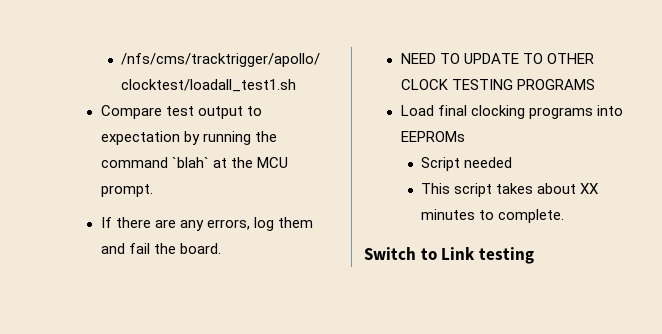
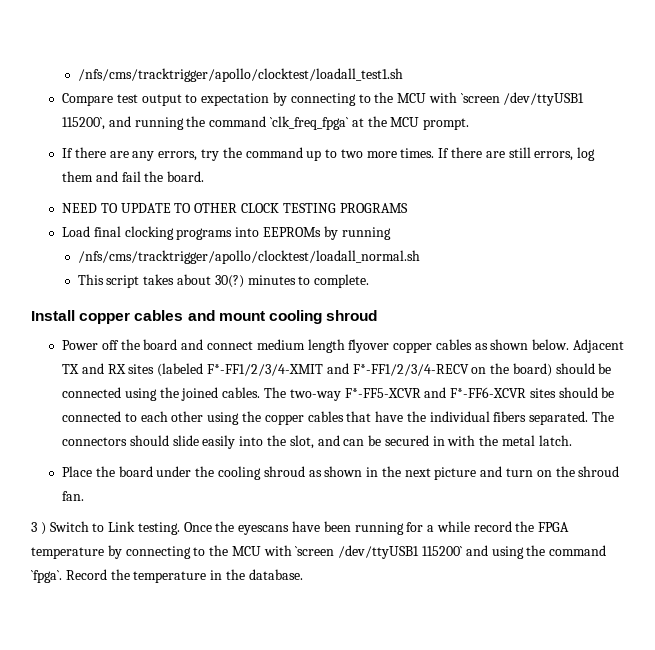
- Compare test output to expectation by running the command `blah` at the MCU prompt.
+ Compare test output to expectation by connecting to the MCU with `screen /dev/ttyUSB1 115200`, and running the command `clk_freq_fpga` at the MCU prompt.
- If there are any errors, log them and fail the board.
+ If there are any errors, try the command up to two more times. If there are still errors, log them and fail the board.
- Load final clocking programs into EEPROMs
- Script needed
+ Load final clocking programs into EEPROMs by running
+ /nfs/cms/tracktrigger/apollo/clocktest/loadall_normal.sh
- This script takes about XX minutes to complete.
+ This script takes about 30(?) minutes to complete.
- Switch to Link testing
+ Install copper cables and mount cooling shroud
+ Power off the board and connect medium length flyover copper cables as shown below. Adjacent TX and RX sites (labeled F*-FF1/2/3/4-XMIT and F*-FF1/2/3/4-RECV on the board) should be connected using the joined cables. The two-way F*-FF5-XCVR and F*-FF6-XCVR sites should be connected to each other using the copper cables that have the individual fibers separated. The connectors should slide easily into the slot, and can be secured in with the metal latch.
+ Place the board under the cooling shroud as shown in the next picture and turn on the shroud fan.
+ 3 ) Switch to Link testing. Once the eyescans have been running for a while record the FPGA temperature by connecting to the MCU with `screen /dev/ttyUSB1 115200` and using the command `fpga`. Record the temperature in the database.

